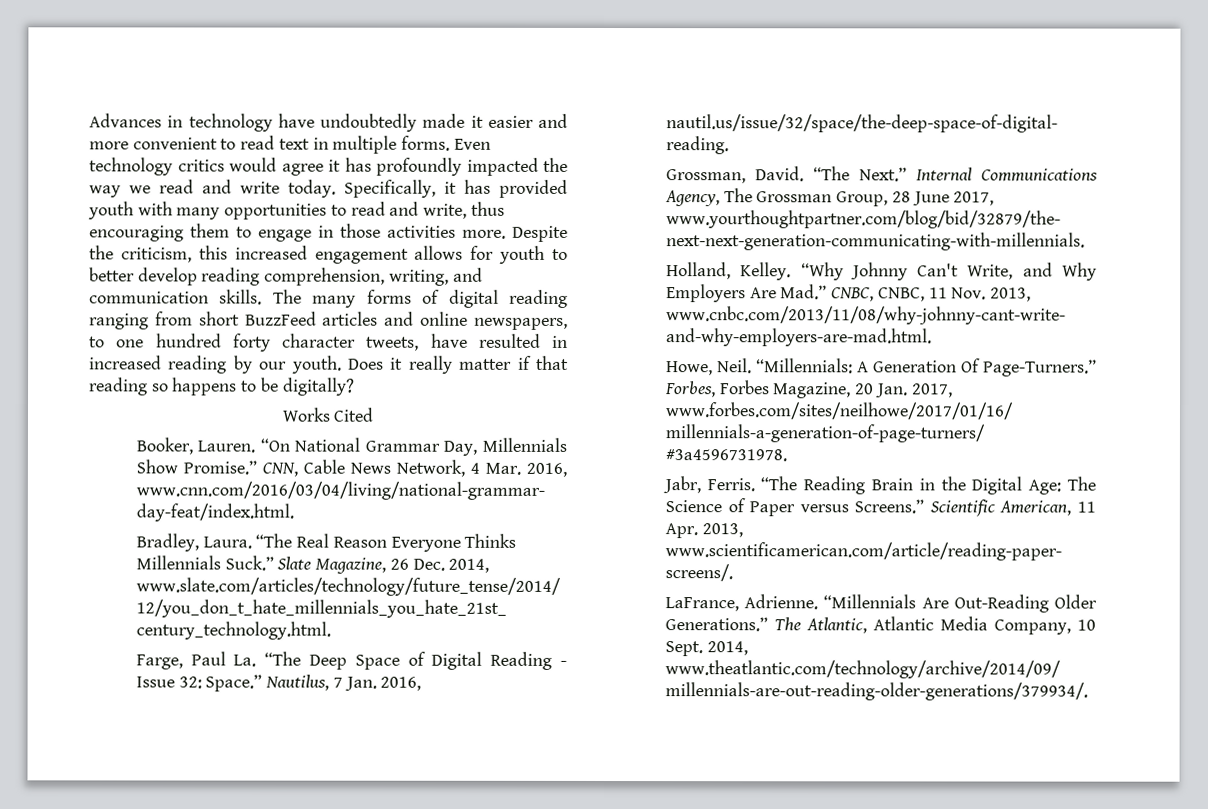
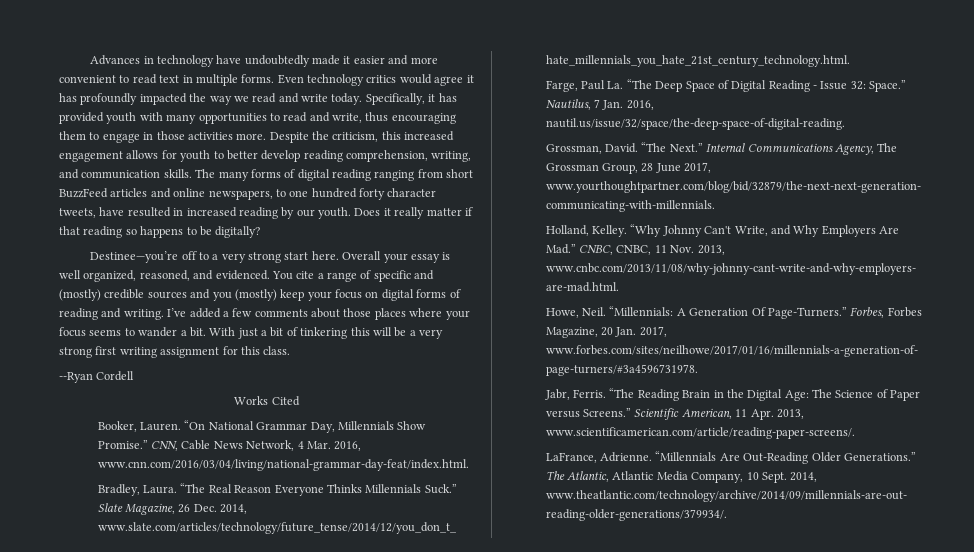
+ Destinee—you’re off to a very strong start here. Overall your essay is well organized, reasoned, and evidenced. You cite a range of specific and (mostly) credible sources and you (mostly) keep your focus on digital forms of reading and writing. I’ve added a few comments about those places where your focus seems to wander a bit. With just a bit of tinkering this will be a very strong first writing assignment for this class.
+ --Ryan Cordell

